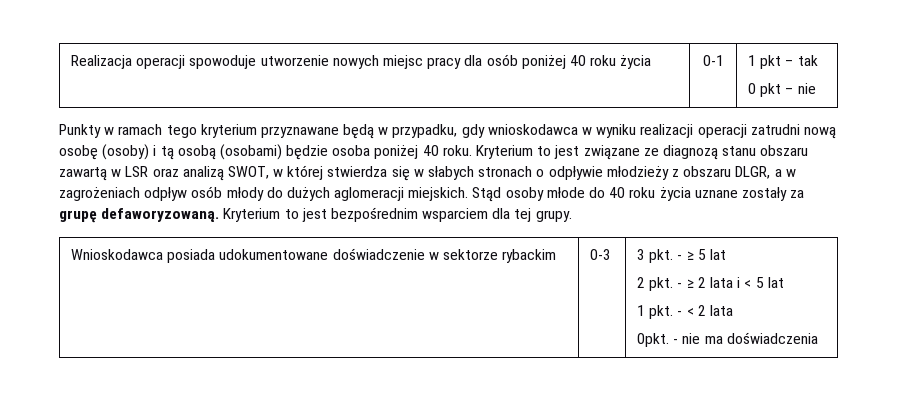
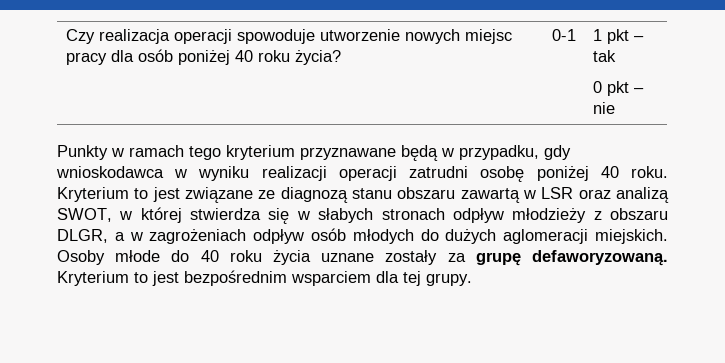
- Realizacja operacji spowoduje utworzenie nowych miejsc pracy dla osób poniżej 40 roku życia | 0-1 | 1 pkt – tak
+ Czy realizacja operacji spowoduje utworzenie nowych miejsc pracy dla osób poniżej 40 roku życia? | 0-1 | 1 pkt – tak
- Punkty w ramach tego kryterium przyznawane będą w przypadku, gdy wnioskodawca w wyniku realizacji operacji zatrudni nową osobę (osoby) i tą osobą (osobami) będzie osoba poniżej 40 roku.
+ Punkty w ramach tego kryterium przyznawane będą w przypadku, gdy wnioskodawca w wyniku realizacji operacji zatrudni osobę poniżej 40 roku.
- Kryterium to jest związane ze diagnozą stanu obszaru zawartą w LSR oraz analizą SWOT, w której stwierdza się w słabych stronach o odpływie młodzieży z obszaru DLGR, a w zagrożeniach odpływ osób młody do dużych aglomeracji miejskich.
+ Kryterium to jest związane ze diagnozą stanu obszaru zawartą w LSR oraz analizą SWOT, w której stwierdza się w słabych stronach odpływ młodzieży z obszaru DLGR, a w zagrożeniach odpływ osób młodych do dużych aglomeracji miejskich.
- Stąd osoby młode do 40 roku życia uznane zostały za grupę defaworyzowaną.
+ Osoby młode do 40 roku życia uznane zostały za grupę defaworyzowaną.
- Wnioskodawca posiada udokumentowane doświadczenie w sektorze rybackim | 0-3 | 3 pkt. - ≥ 5 lat
- 2 pkt. - ≥ 2 lata i < 5 lat
- 1 pkt. - < 2 lata
- 0pkt. - nie ma doświadczenia

